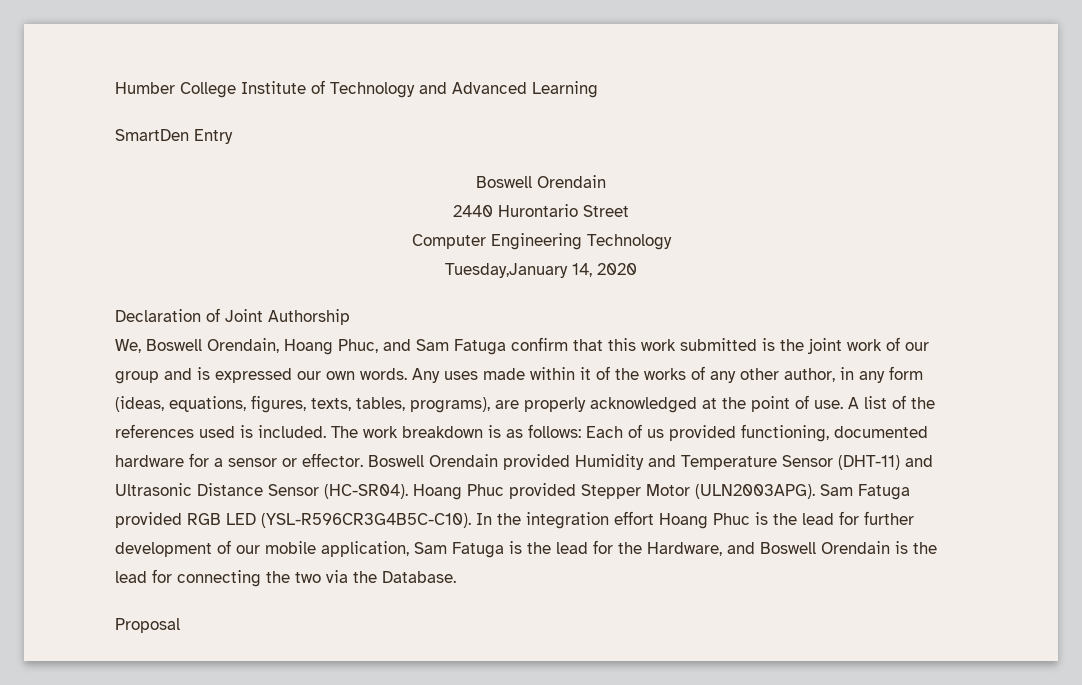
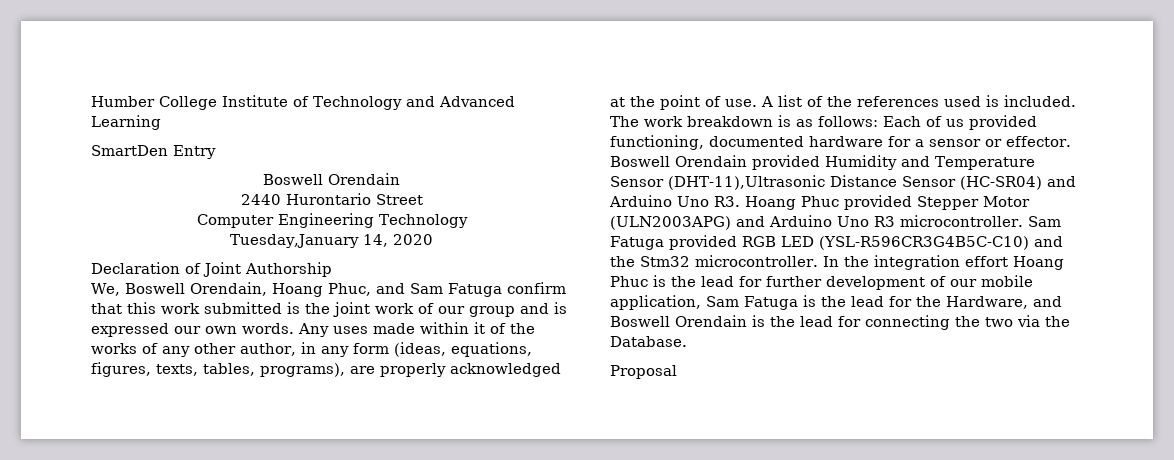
- Boswell Orendain provided Humidity and Temperature Sensor (DHT-11) and Ultrasonic Distance Sensor (HC-SR04). Hoang Phuc provided Stepper Motor (ULN2003APG).
+ Boswell Orendain provided Humidity and Temperature Sensor (DHT-11),Ultrasonic Distance Sensor (HC-SR04) and Arduino Uno R3. Hoang Phuc provided Stepper Motor (ULN2003APG) and Arduino Uno R3 microcontroller.
- Sam Fatuga provided RGB LED (YSL-R596CR3G4B5C-C10).
+ Sam Fatuga provided RGB LED (YSL-R596CR3G4B5C-C10) and the Stm32 microcontroller.

